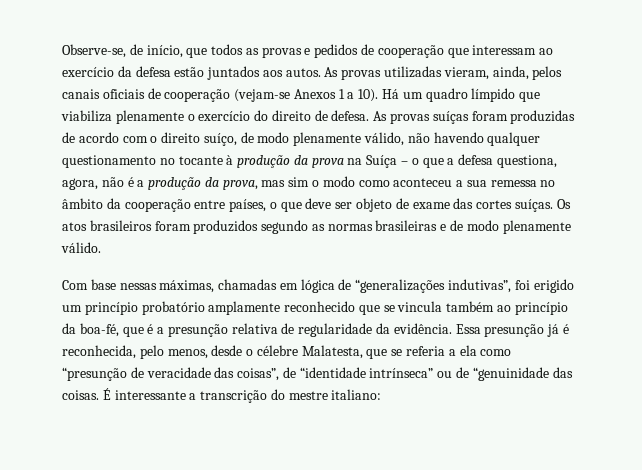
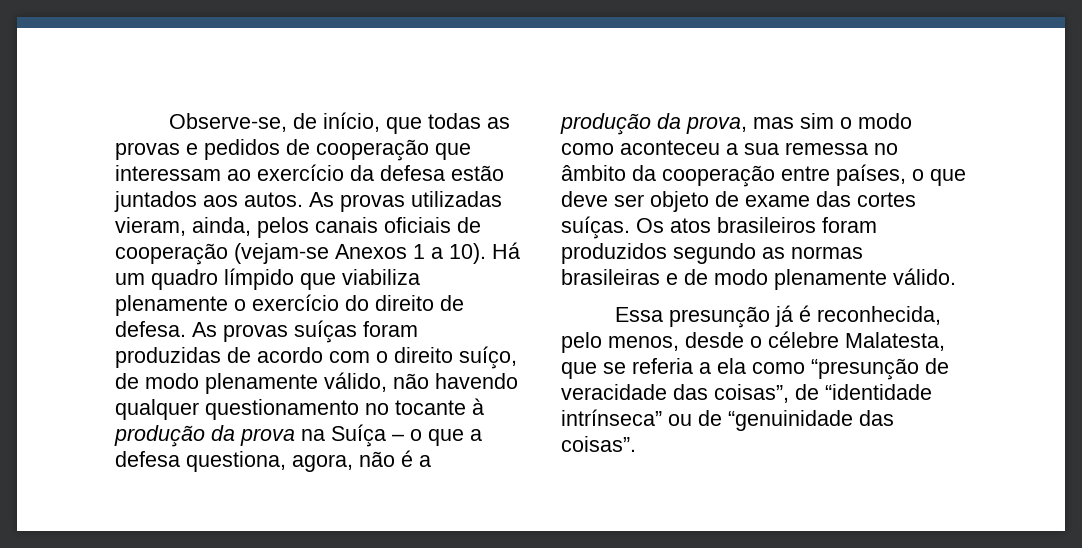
- Observe-se, de início, que todos as provas e pedidos de cooperação que interessam ao exercício da defesa estão juntados aos autos.
+ Observe-se, de início, que todas as provas e pedidos de cooperação que interessam ao exercício da defesa estão juntados aos autos.
- Com base nessas máximas, chamadas em lógica de “generalizações indutivas”, foi erigido um princípio probatório amplamente reconhecido que se vincula também ao princípio da boa-fé, que é a presunção relativa de regularidade da evidência. Essa presunção já é reconhecida, pelo menos, desde o célebre Malatesta, que se referia a ela como “presunção de veracidade das coisas”, de “identidade intrínseca” ou de “genuinidade das coisas. É interessante a transcrição do mestre italiano:
+ Essa presunção já é reconhecida, pelo menos, desde o célebre Malatesta, que se referia a ela como “presunção de veracidade das coisas”, de “identidade intrínseca” ou de “genuinidade das coisas”.

